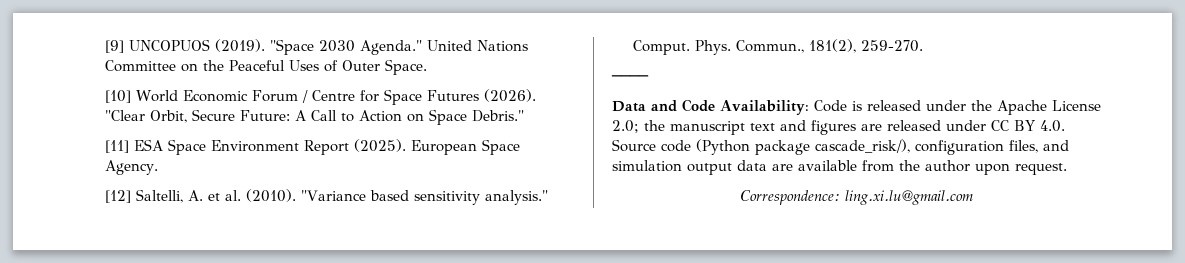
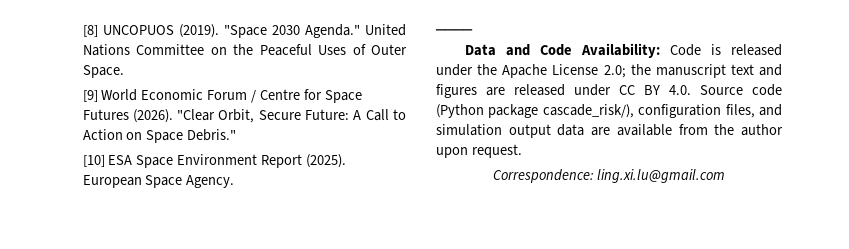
- [9] UNCOPUOS (2019).
+ [8] UNCOPUOS (2019).
- [10] World Economic Forum / Centre for Space Futures (2026).
+ [9] World Economic Forum / Centre for Space Futures (2026).
- [11] ESA Space Environment Report (2025).
+ [10] ESA Space Environment Report (2025).
- [12] Saltelli, A. et al. (2010). "Variance based sensitivity analysis." Comput. Phys. Commun., 181(2), 259-270.

